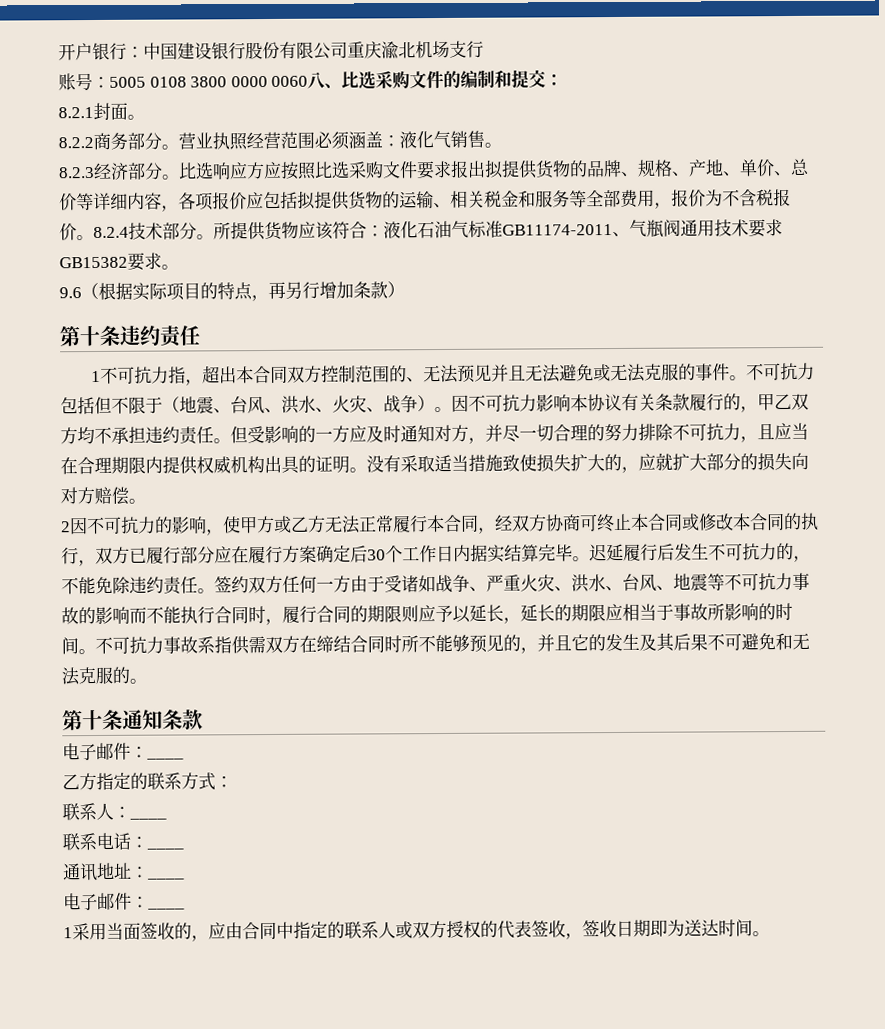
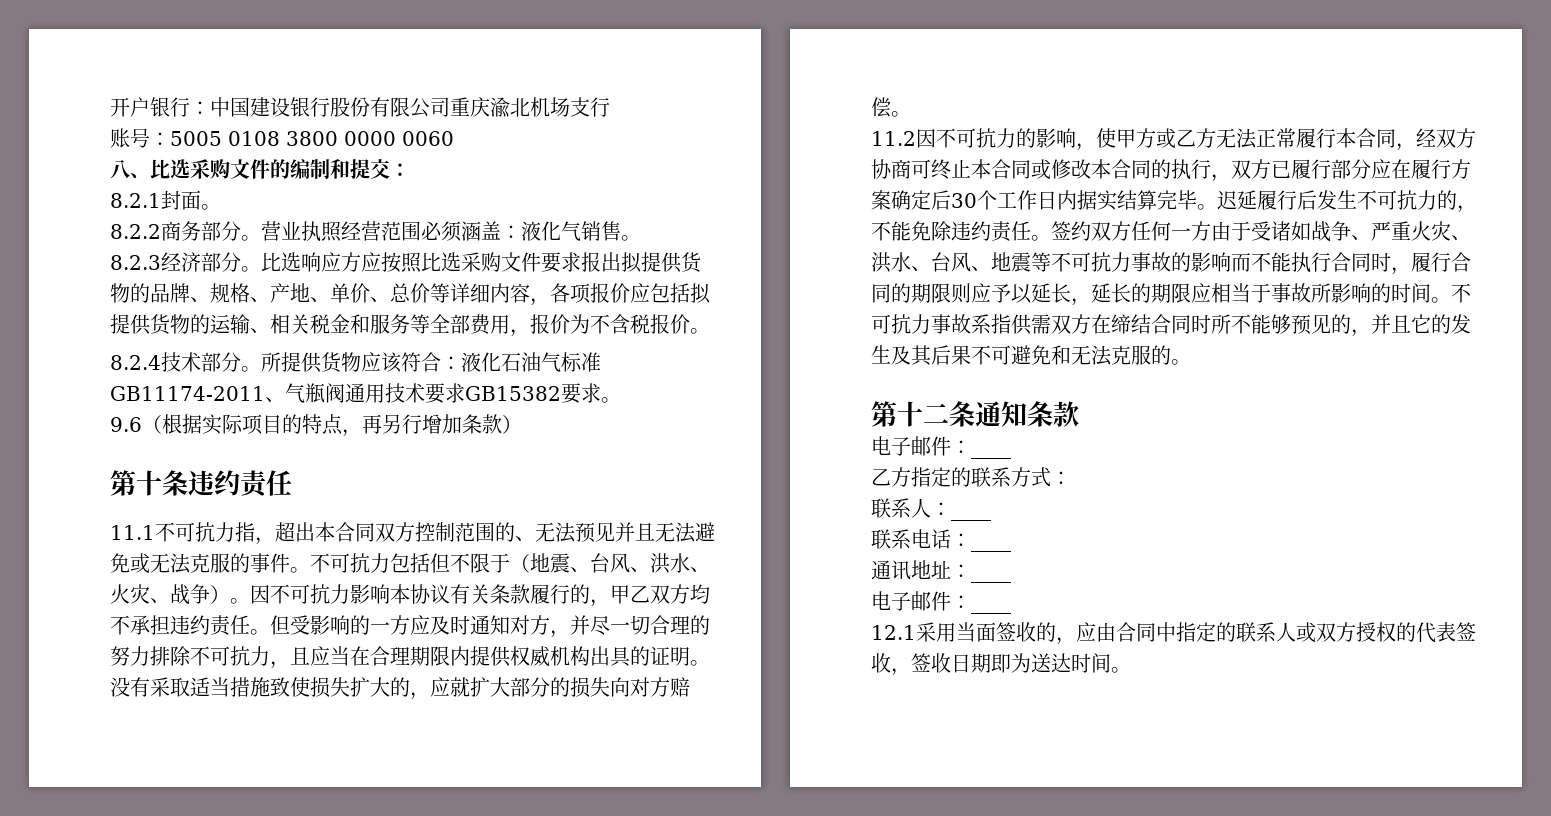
- 账号：5005 0108 3800 0000 0060八、比选采购文件的编制和提交：
+ 账号：5005 0108 3800 0000 0060
+ 八、比选采购文件的编制和提交：
- 比选响应方应按照比选采购文件要求报出拟提供货物的品牌、规格、产地、单价、总价等详细内容，各项报价应包括拟提供货物的运输、相关税金和服务等全部费用，报价为不含税报价。8.2.4技术部分。
+ 比选响应方应按照比选采购文件要求报出拟提供货物的品牌、规格、产地、单价、总价等详细内容，各项报价应包括拟提供货物的运输、相关税金和服务等全部费用，报价为不含税报价。
+ 8.2.4技术部分。
- 1不可抗力指，超出本合同双方控制范围的、无法预见并且无法避免或无法克服的事件。
+ 11.1不可抗力指，超出本合同双方控制范围的、无法预见并且无法避免或无法克服的事件。
- 2因不可抗力的影响，使甲方或乙方无法正常履行本合同，经双方协商可终止本合同或修改本合同的执行，双方已履行部分应在履行方案确定后30个工作日内据实结算完毕。
+ 11.2因不可抗力的影响，使甲方或乙方无法正常履行本合同，经双方协商可终止本合同或修改本合同的执行，双方已履行部分应在履行方案确定后30个工作日内据实结算完毕。
- 第十条通知条款
+ 第十二条通知条款
- 1采用当面签收的，应由合同中指定的联系人或双方授权的代表签收，签收日期即为送达时间。
+ 12.1采用当面签收的，应由合同中指定的联系人或双方授权的代表签收，签收日期即为送达时间。

